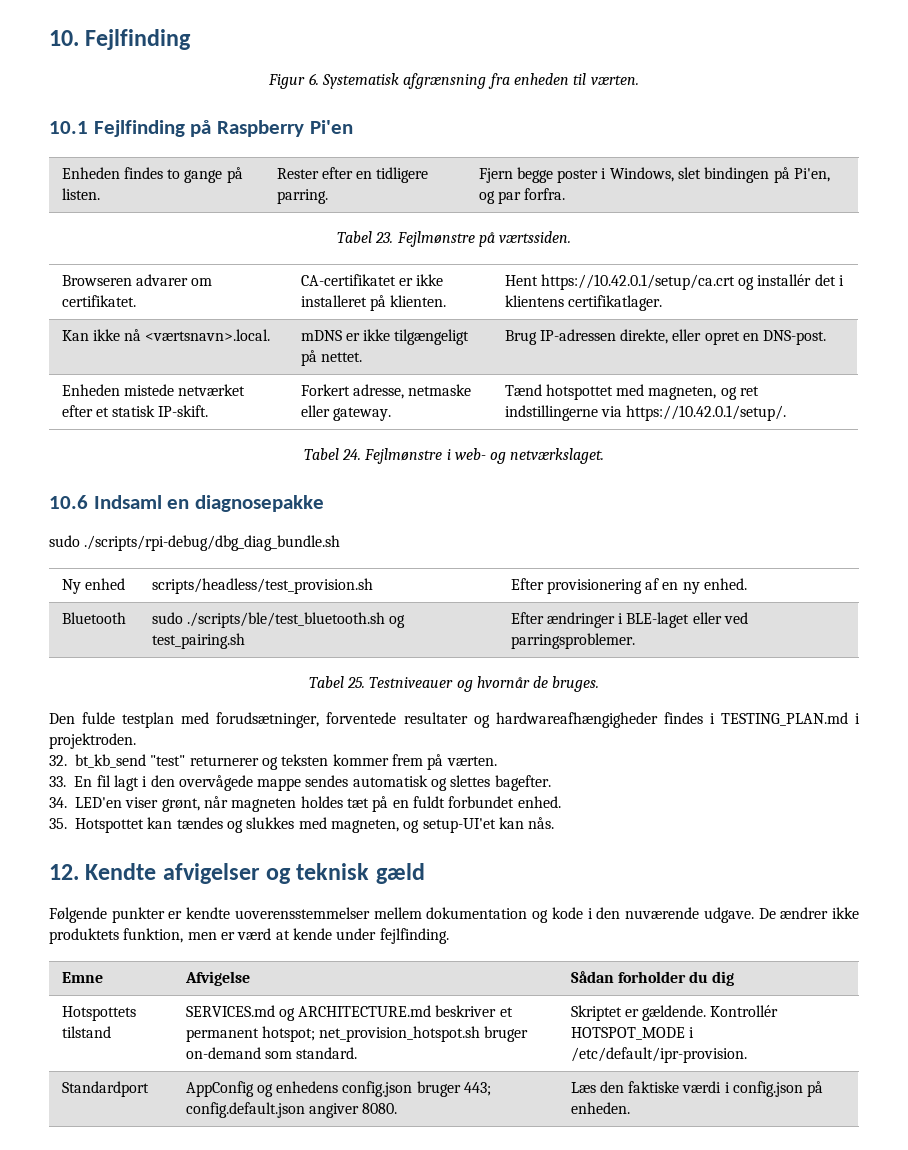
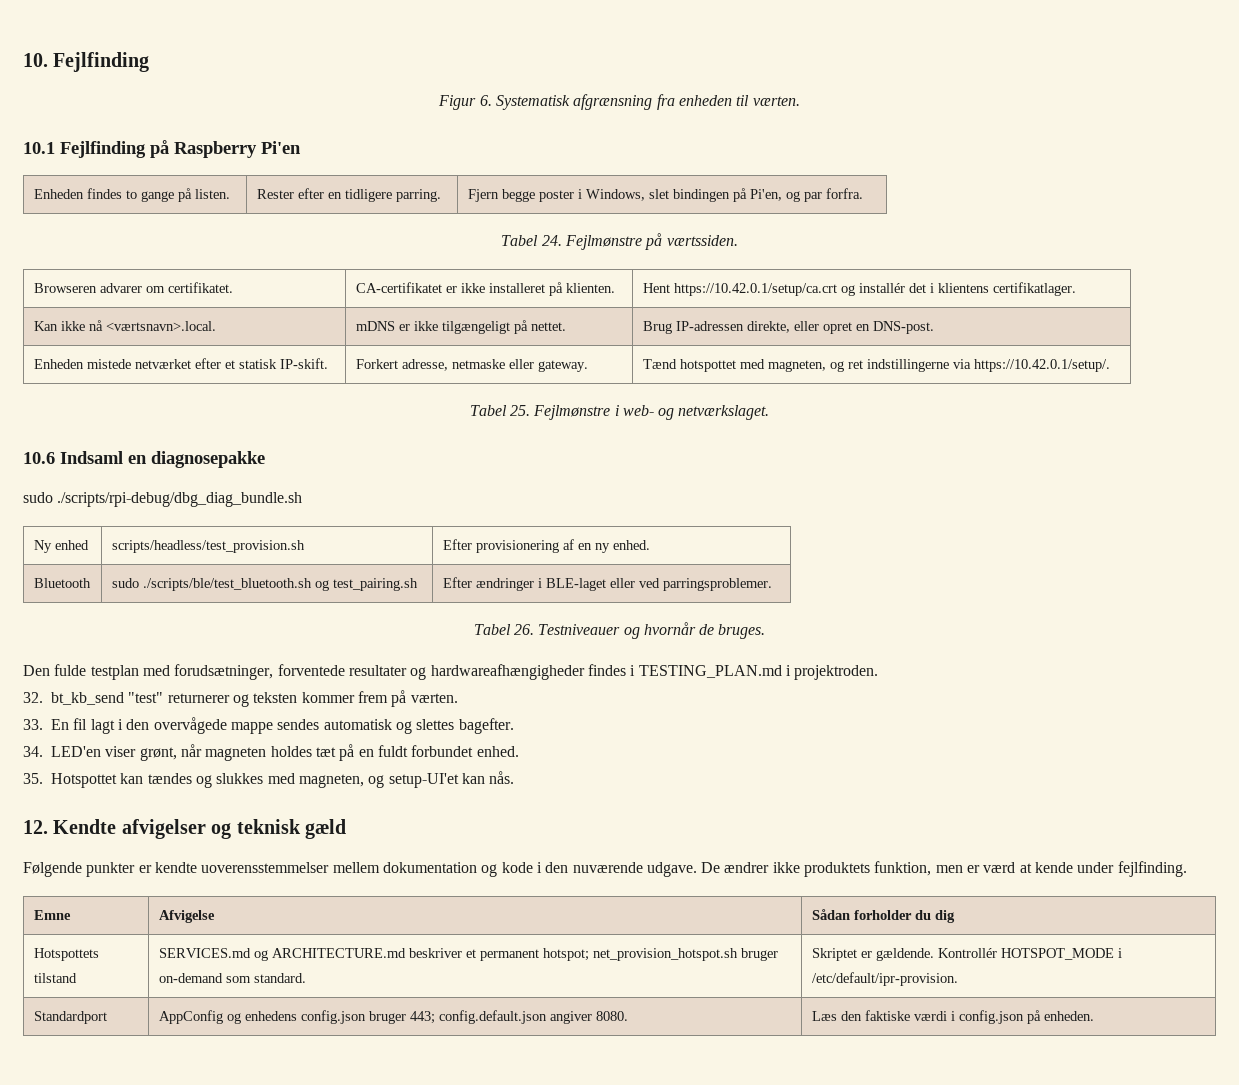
- Tabel 23. Fejlmønstre på værtssiden.
+ Tabel 24. Fejlmønstre på værtssiden.
- Tabel 24. Fejlmønstre i web- og netværkslaget.
+ Tabel 25. Fejlmønstre i web- og netværkslaget.
- Tabel 25. Testniveauer og hvornår de bruges.
+ Tabel 26. Testniveauer og hvornår de bruges.

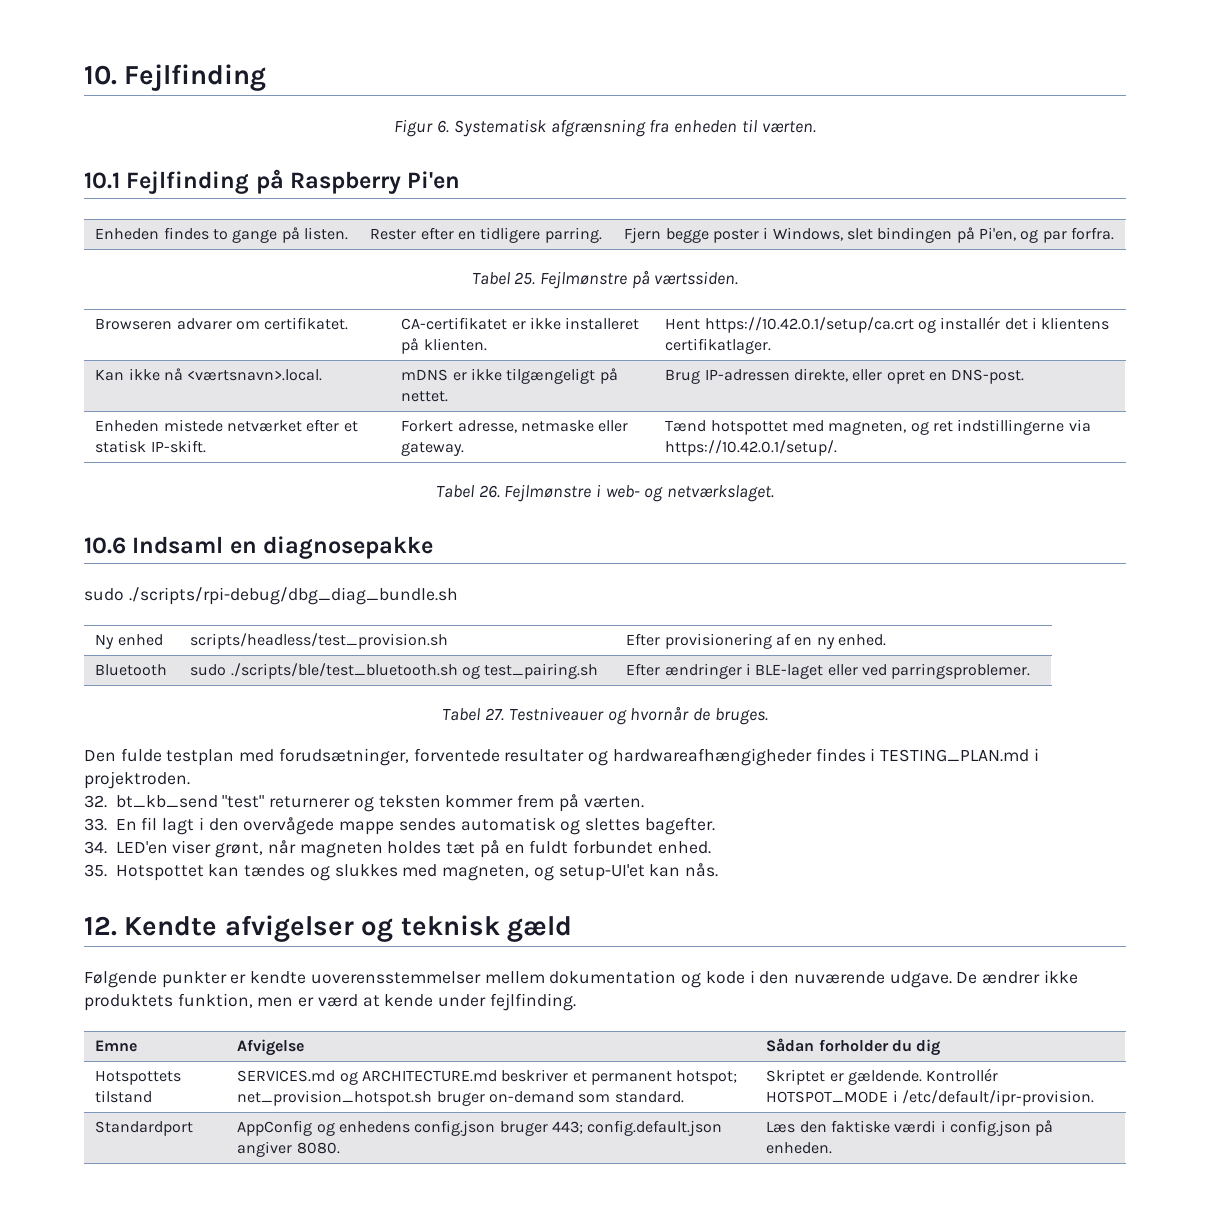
- Tabel 24. Fejlmønstre på værtssiden.
+ Tabel 25. Fejlmønstre på værtssiden.
- Tabel 25. Fejlmønstre i web- og netværkslaget.
+ Tabel 26. Fejlmønstre i web- og netværkslaget.
- Tabel 26. Testniveauer og hvornår de bruges.
+ Tabel 27. Testniveauer og hvornår de bruges.

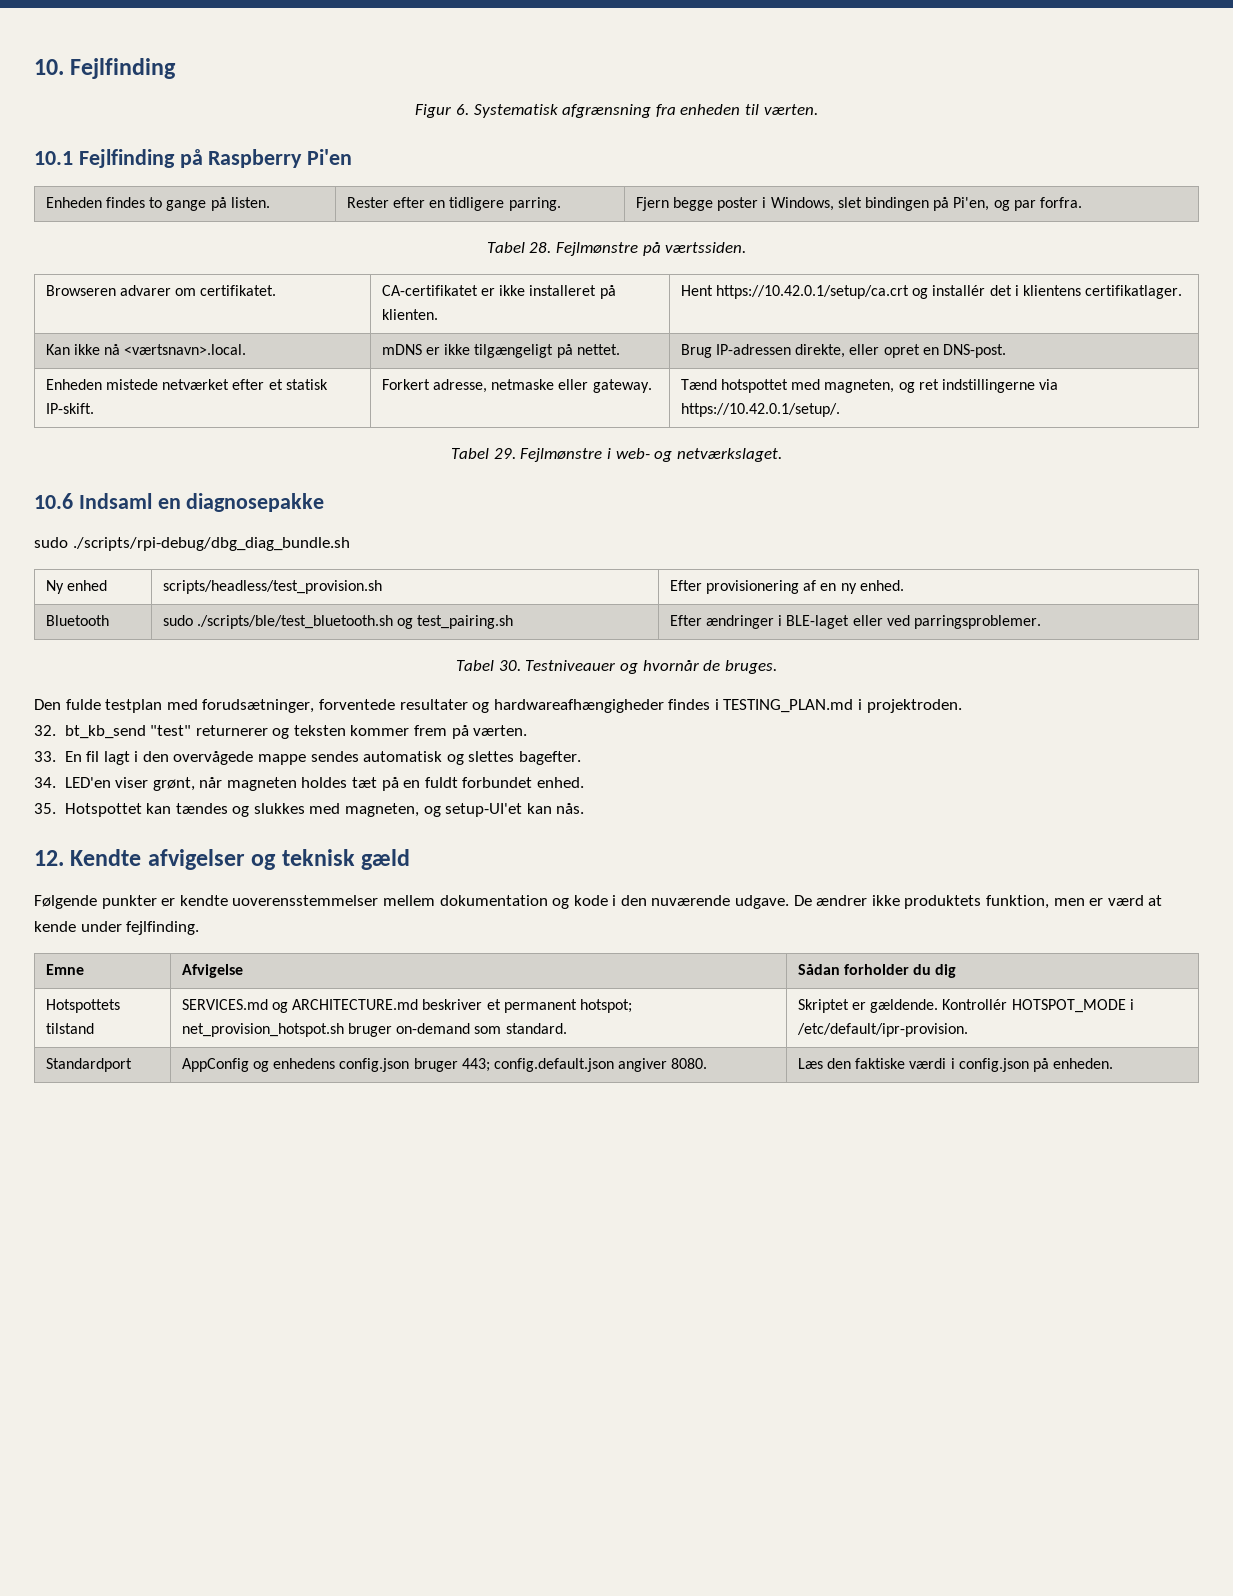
- Tabel 25. Fejlmønstre på værtssiden.
+ Tabel 28. Fejlmønstre på værtssiden.
- Tabel 26. Fejlmønstre i web- og netværkslaget.
+ Tabel 29. Fejlmønstre i web- og netværkslaget.
- Tabel 27. Testniveauer og hvornår de bruges.
+ Tabel 30. Testniveauer og hvornår de bruges.

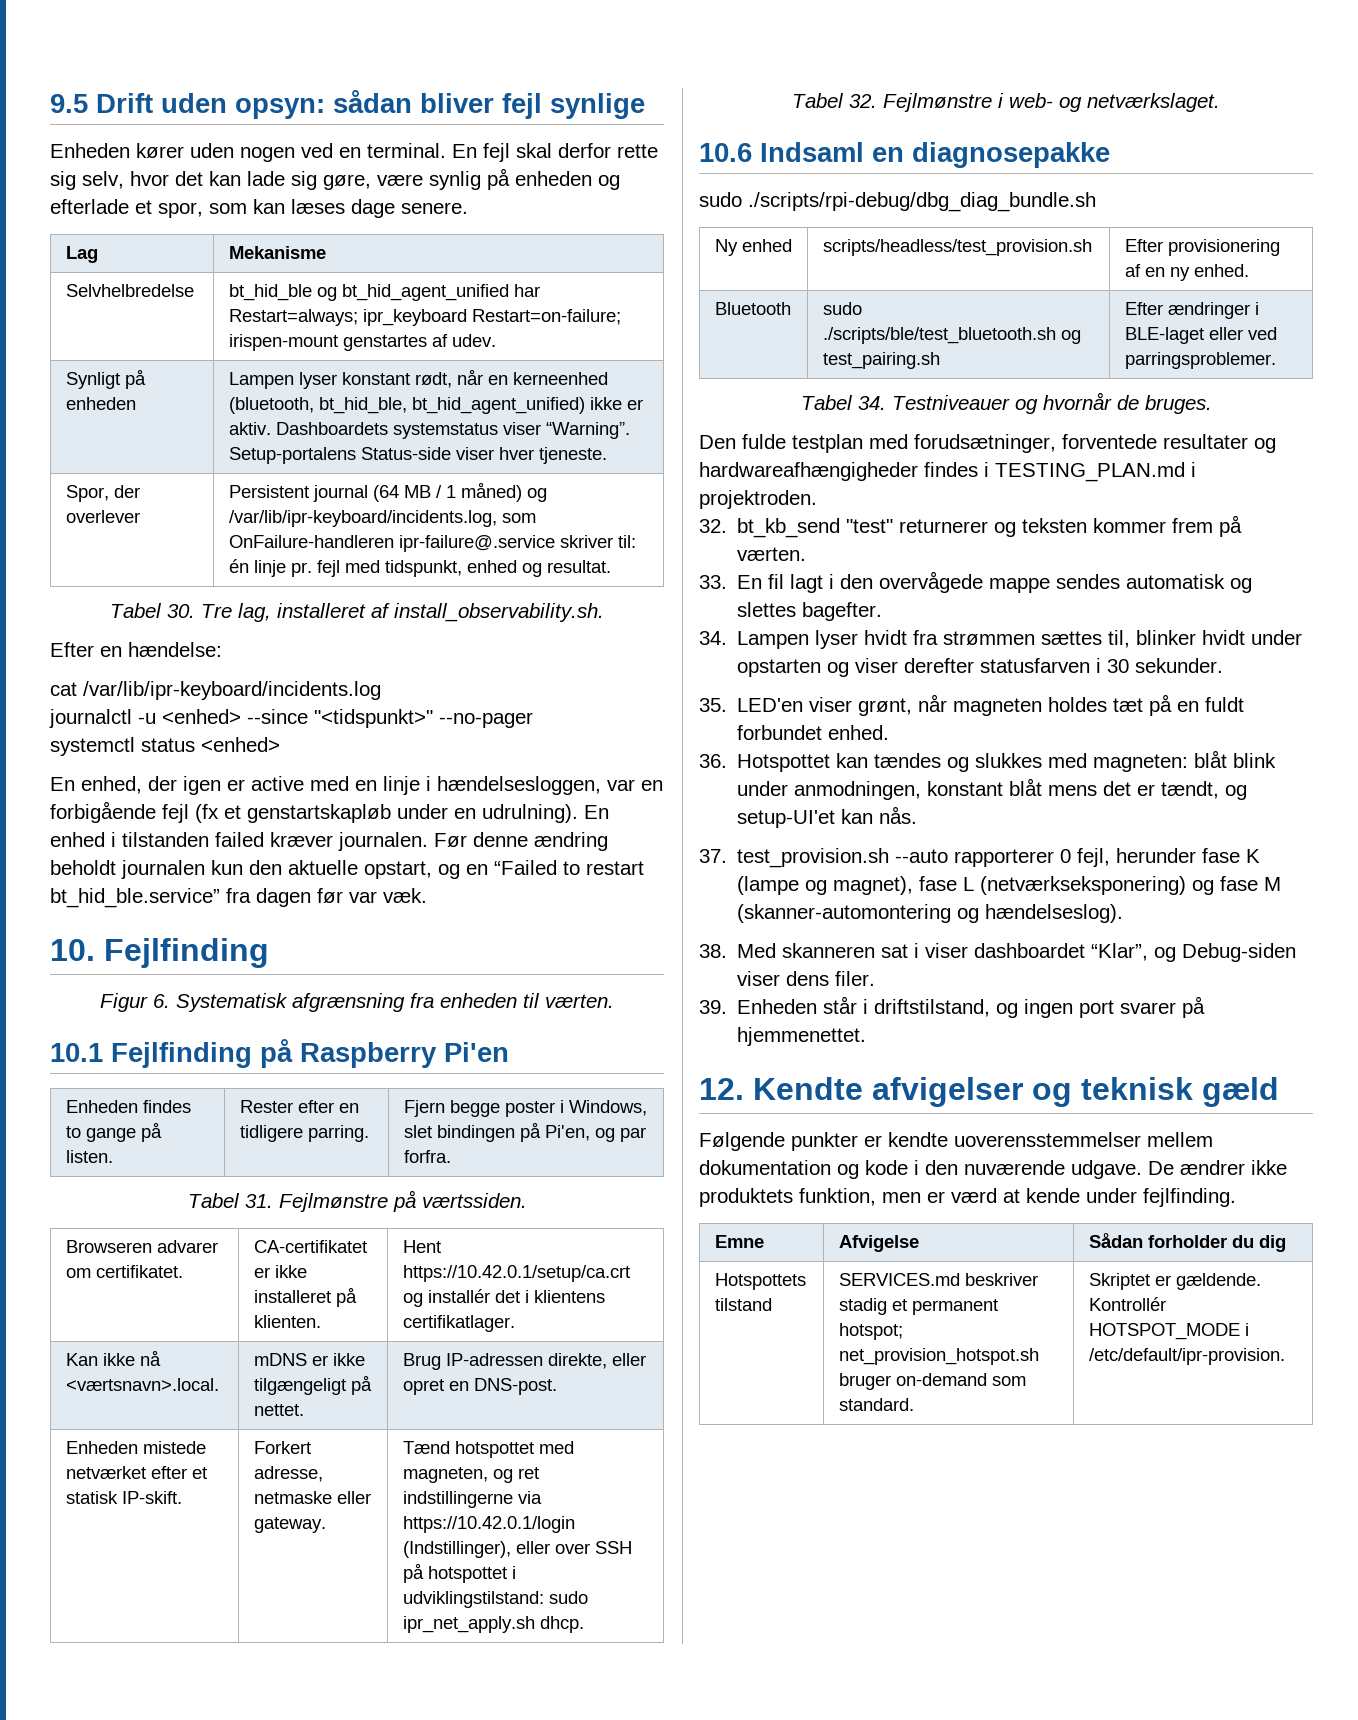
+ 9.5 Drift uden opsyn: sådan bliver fejl synlige
+ Enheden kører uden nogen ved en terminal. En fejl skal derfor rette sig selv, hvor det kan lade sig gøre, være synlig på enheden og efterlade et spor, som kan læses dage senere.
+ Lag | Mekanisme
+ Selvhelbredelse | bt_hid_ble og bt_hid_agent_unified har Restart=always; ipr_keyboard Restart=on-failure; irispen-mount genstartes af udev.
+ Synligt på enheden | Lampen lyser konstant rødt, når en kerneenhed (bluetooth, bt_hid_ble, bt_hid_agent_unified) ikke er aktiv. Dashboardets systemstatus viser “Warning”. Setup-portalens Status-side viser hver tjeneste.
+ Spor, der overlever | Persistent journal (64 MB / 1 måned) og /var/lib/ipr-keyboard/incidents.log, som OnFailure-handleren ipr-failure@.service skriver til: én linje pr. fejl med tidspunkt, enhed og resultat.
+ Tabel 30. Tre lag, installeret af install_observability.sh.
+ Efter en hændelse:
+ cat /var/lib/ipr-keyboard/incidents.log
+ journalctl -u <enhed> --since "<tidspunkt>" --no-pager
+ systemctl status <enhed>
+ En enhed, der igen er active med en linje i hændelsesloggen, var en forbigående fejl (fx et genstartskapløb under en udrulning). En enhed i tilstanden failed kræver journalen. Før denne ændring beholdt journalen kun den aktuelle opstart, og en “Failed to restart bt_hid_ble.service” fra dagen før var væk.
- Tabel 28. Fejlmønstre på værtssiden.
+ Tabel 31. Fejlmønstre på værtssiden.
- Enheden mistede netværket efter et statisk IP-skift. | Forkert adresse, netmaske eller gateway. | Tænd hotspottet med magneten, og ret indstillingerne via https://10.42.0.1/setup/.
- Tabel 29. Fejlmønstre i web- og netværkslaget.
+ Enheden mistede netværket efter et statisk IP-skift. | Forkert adresse, netmaske eller gateway. | Tænd hotspottet med magneten, og ret indstillingerne via https://10.42.0.1/login (Indstillinger), eller over SSH på hotspottet i udviklingstilstand: sudo ipr_net_apply.sh dhcp.
+ Tabel 32. Fejlmønstre i web- og netværkslaget.
- Tabel 30. Testniveauer og hvornår de bruges.
+ Tabel 34. Testniveauer og hvornår de bruges.
- 34. LED'en viser grønt, når magneten holdes tæt på en fuldt forbundet enhed.
+ 34. Lampen lyser hvidt fra strømmen sættes til, blinker hvidt under opstarten og viser derefter statusfarven i 30 sekunder.
+ 35. LED'en viser grønt, når magneten holdes tæt på en fuldt forbundet enhed.
- 35. Hotspottet kan tændes og slukkes med magneten, og setup-UI'et kan nås.
+ 36. Hotspottet kan tændes og slukkes med magneten: blåt blink under anmodningen, konstant blåt mens det er tændt, og setup-UI'et kan nås.
+ 37. test_provision.sh --auto rapporterer 0 fejl, herunder fase K (lampe og magnet), fase L (netværkseksponering) og fase M (skanner-automontering og hændelseslog).
+ 38. Med skanneren sat i viser dashboardet “Klar”, og Debug-siden viser dens filer.
+ 39. Enheden står i driftstilstand, og ingen port svarer på hjemmenettet.
- Hotspottets tilstand | SERVICES.md og ARCHITECTURE.md beskriver et permanent hotspot; net_provision_hotspot.sh bruger on-demand som standard. | Skriptet er gældende. Kontrollér HOTSPOT_MODE i /etc/default/ipr-provision.
+ Hotspottets tilstand | SERVICES.md beskriver stadig et permanent hotspot; net_provision_hotspot.sh bruger on-demand som standard. | Skriptet er gældende. Kontrollér HOTSPOT_MODE i /etc/default/ipr-provision.
- Standardport | AppConfig og enhedens config.json bruger 443; config.default.json angiver 8080. | Læs den faktiske værdi i config.json på enheden.

